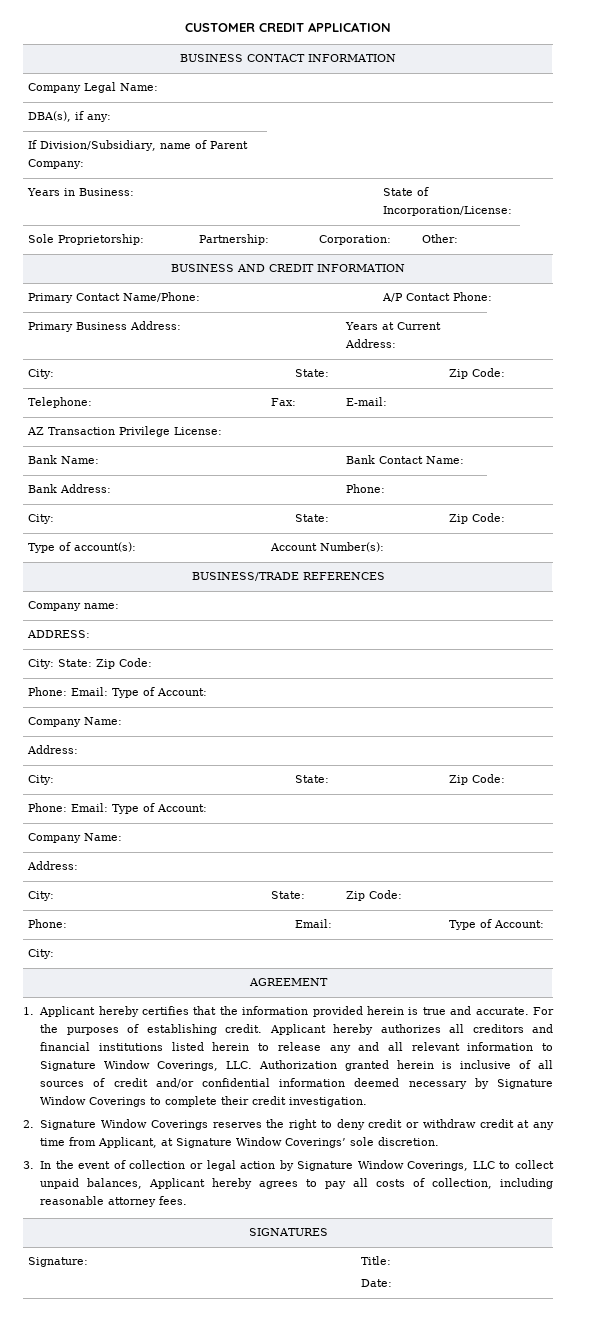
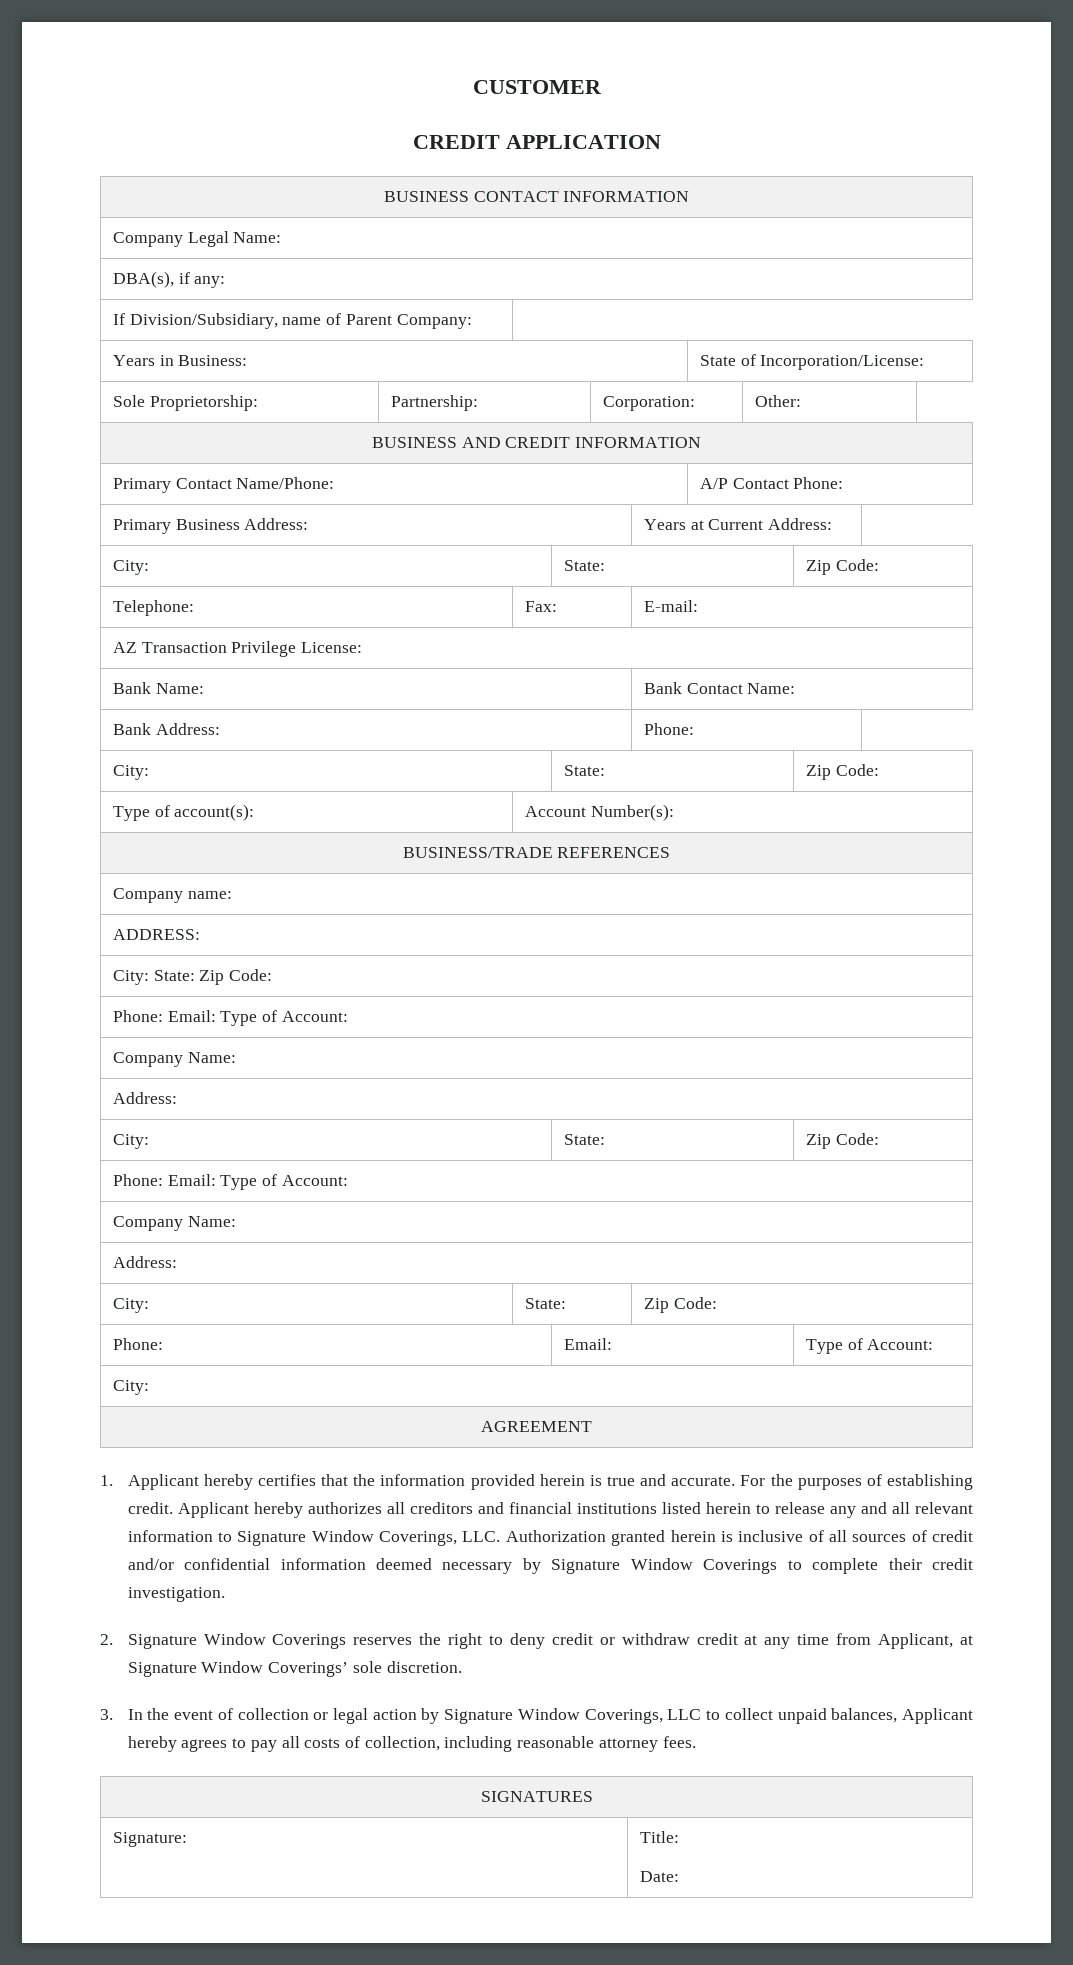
- CUSTOMER CREDIT APPLICATION
+ CUSTOMER
+ CREDIT APPLICATION

